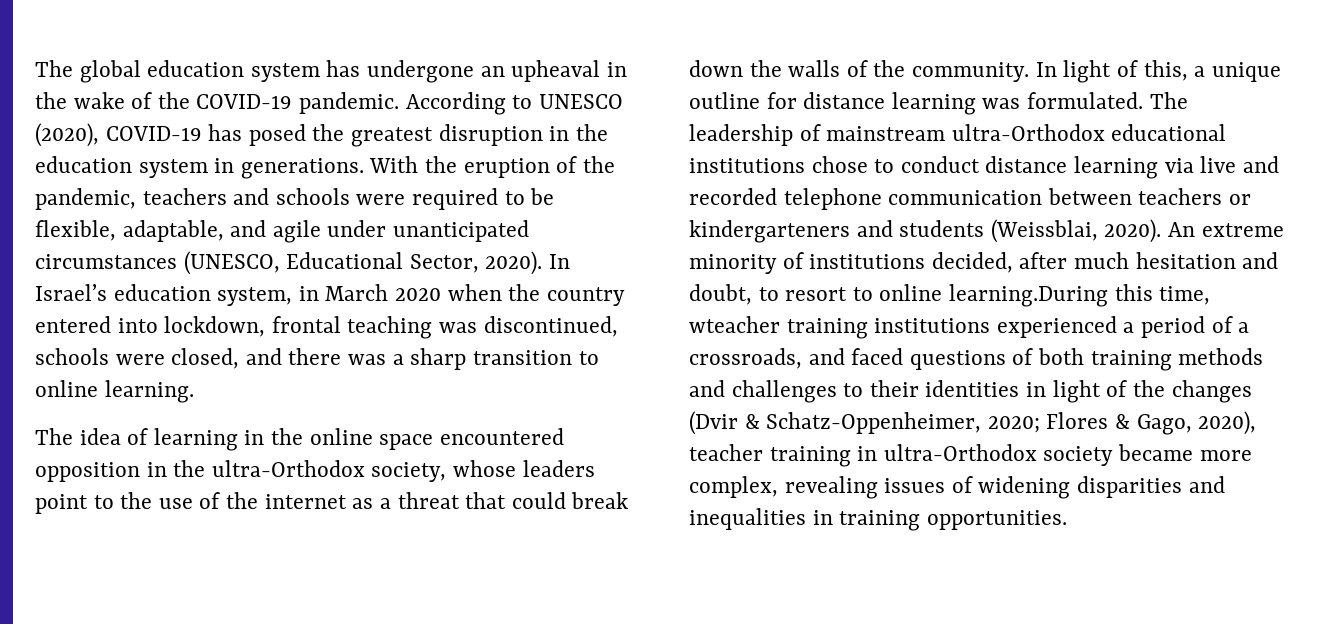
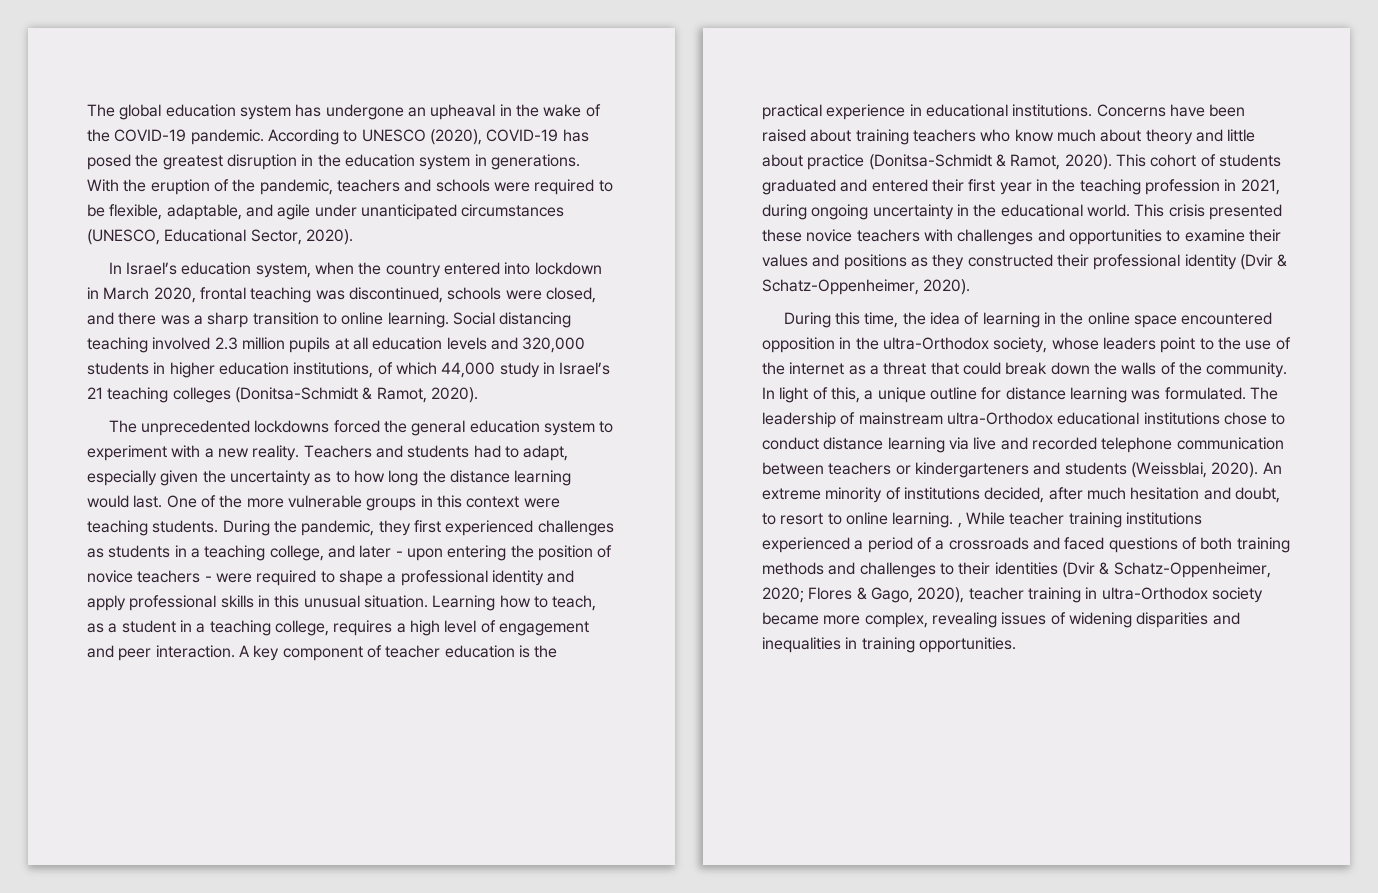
- With the eruption of the pandemic, teachers and schools were required to be flexible, adaptable, and agile under unanticipated circumstances (UNESCO, Educational Sector, 2020). In Israel’s education system, in March 2020 when the country entered into lockdown, frontal teaching was discontinued, schools were closed, and there was a sharp transition to online learning.
- The idea of learning in the online space encountered opposition in the ultra-Orthodox society, whose leaders point to the use of the internet as a threat that could break down the walls of the community.
+ With the eruption of the pandemic, teachers and schools were required to be flexible, adaptable, and agile under unanticipated circumstances (UNESCO, Educational Sector, 2020).
+ In Israel’s education system, when the country entered into lockdown in March 2020, frontal teaching was discontinued, schools were closed, and there was a sharp transition to online learning. Social distancing teaching involved 2.3 million pupils at all education levels and 320,000 students in higher education institutions, of which 44,000 study in Israel’s 21 teaching colleges (Donitsa-Schmidt & Ramot, 2020).
+ The unprecedented lockdowns forced the general education system to experiment with a new reality. Teachers and students had to adapt, especially given the uncertainty as to how long the distance learning would last. One of the more vulnerable groups in this context were teaching students. During the pandemic, they first experienced challenges as students in a teaching college, and later - upon entering the position of novice teachers - were required to shape a professional identity and apply professional skills in this unusual situation. Learning how to teach, as a student in a teaching college, requires a high level of engagement and peer interaction. A key component of teacher education is the practical experience in educational institutions. Concerns have been raised about training teachers who know much about theory and little about practice (Donitsa-Schmidt & Ramot, 2020). This cohort of students graduated and entered their first year in the teaching profession in 2021, during ongoing uncertainty in the educational world. This crisis presented these novice teachers with challenges and opportunities to examine their values and positions as they constructed their professional identity (Dvir & Schatz-Oppenheimer, 2020).
+ During this time, the idea of learning in the online space encountered opposition in the ultra-Orthodox society, whose leaders point to the use of the internet as a threat that could break down the walls of the community.
- An extreme minority of institutions decided, after much hesitation and doubt, to resort to online learning.During this time, wteacher training institutions experienced a period of a crossroads, and faced questions of both training methods and challenges to their identities in light of the changes (Dvir & Schatz-Oppenheimer, 2020; Flores & Gago, 2020), teacher training in ultra-Orthodox society became more complex, revealing issues of widening disparities and inequalities in training opportunities.
+ An extreme minority of institutions decided, after much hesitation and doubt, to resort to online learning. , While teacher training institutions experienced a period of a crossroads and faced questions of both training methods and challenges to their identities (Dvir & Schatz-Oppenheimer, 2020; Flores & Gago, 2020), teacher training in ultra-Orthodox society became more complex, revealing issues of widening disparities and inequalities in training opportunities.

